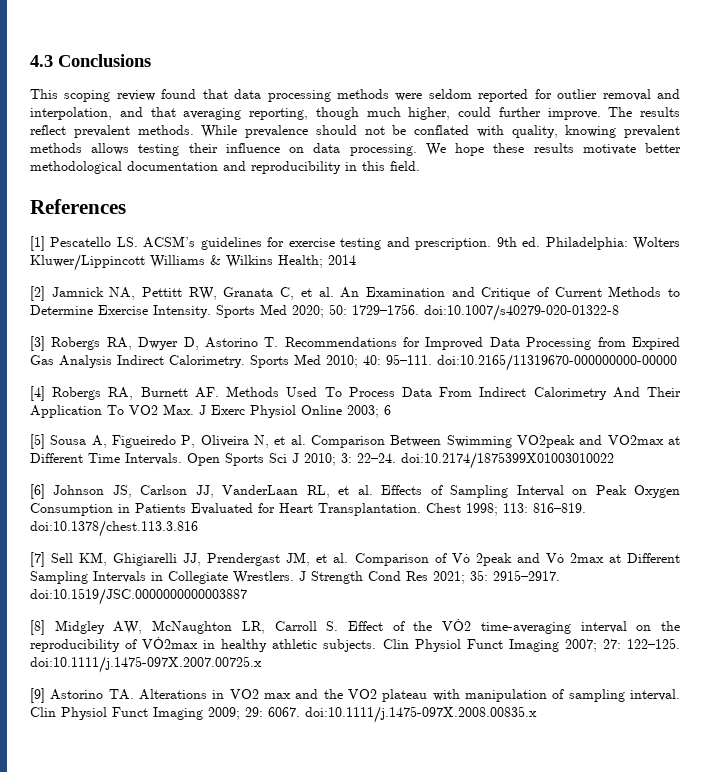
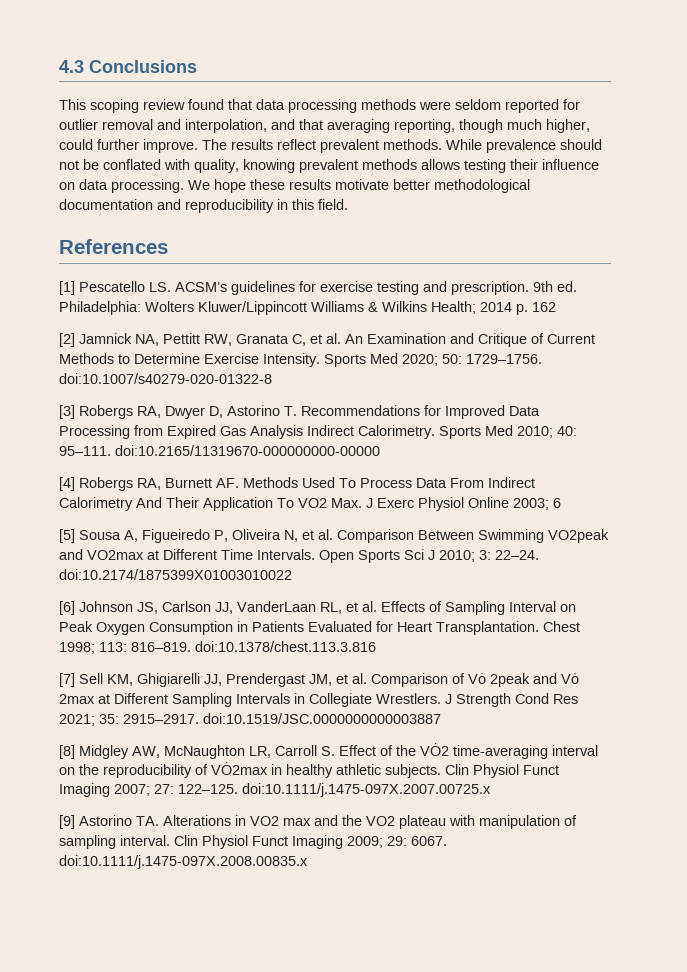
- 9th ed. Philadelphia: Wolters Kluwer/Lippincott Williams & Wilkins Health; 2014
+ 9th ed. Philadelphia: Wolters Kluwer/Lippincott Williams & Wilkins Health; 2014 p. 162

